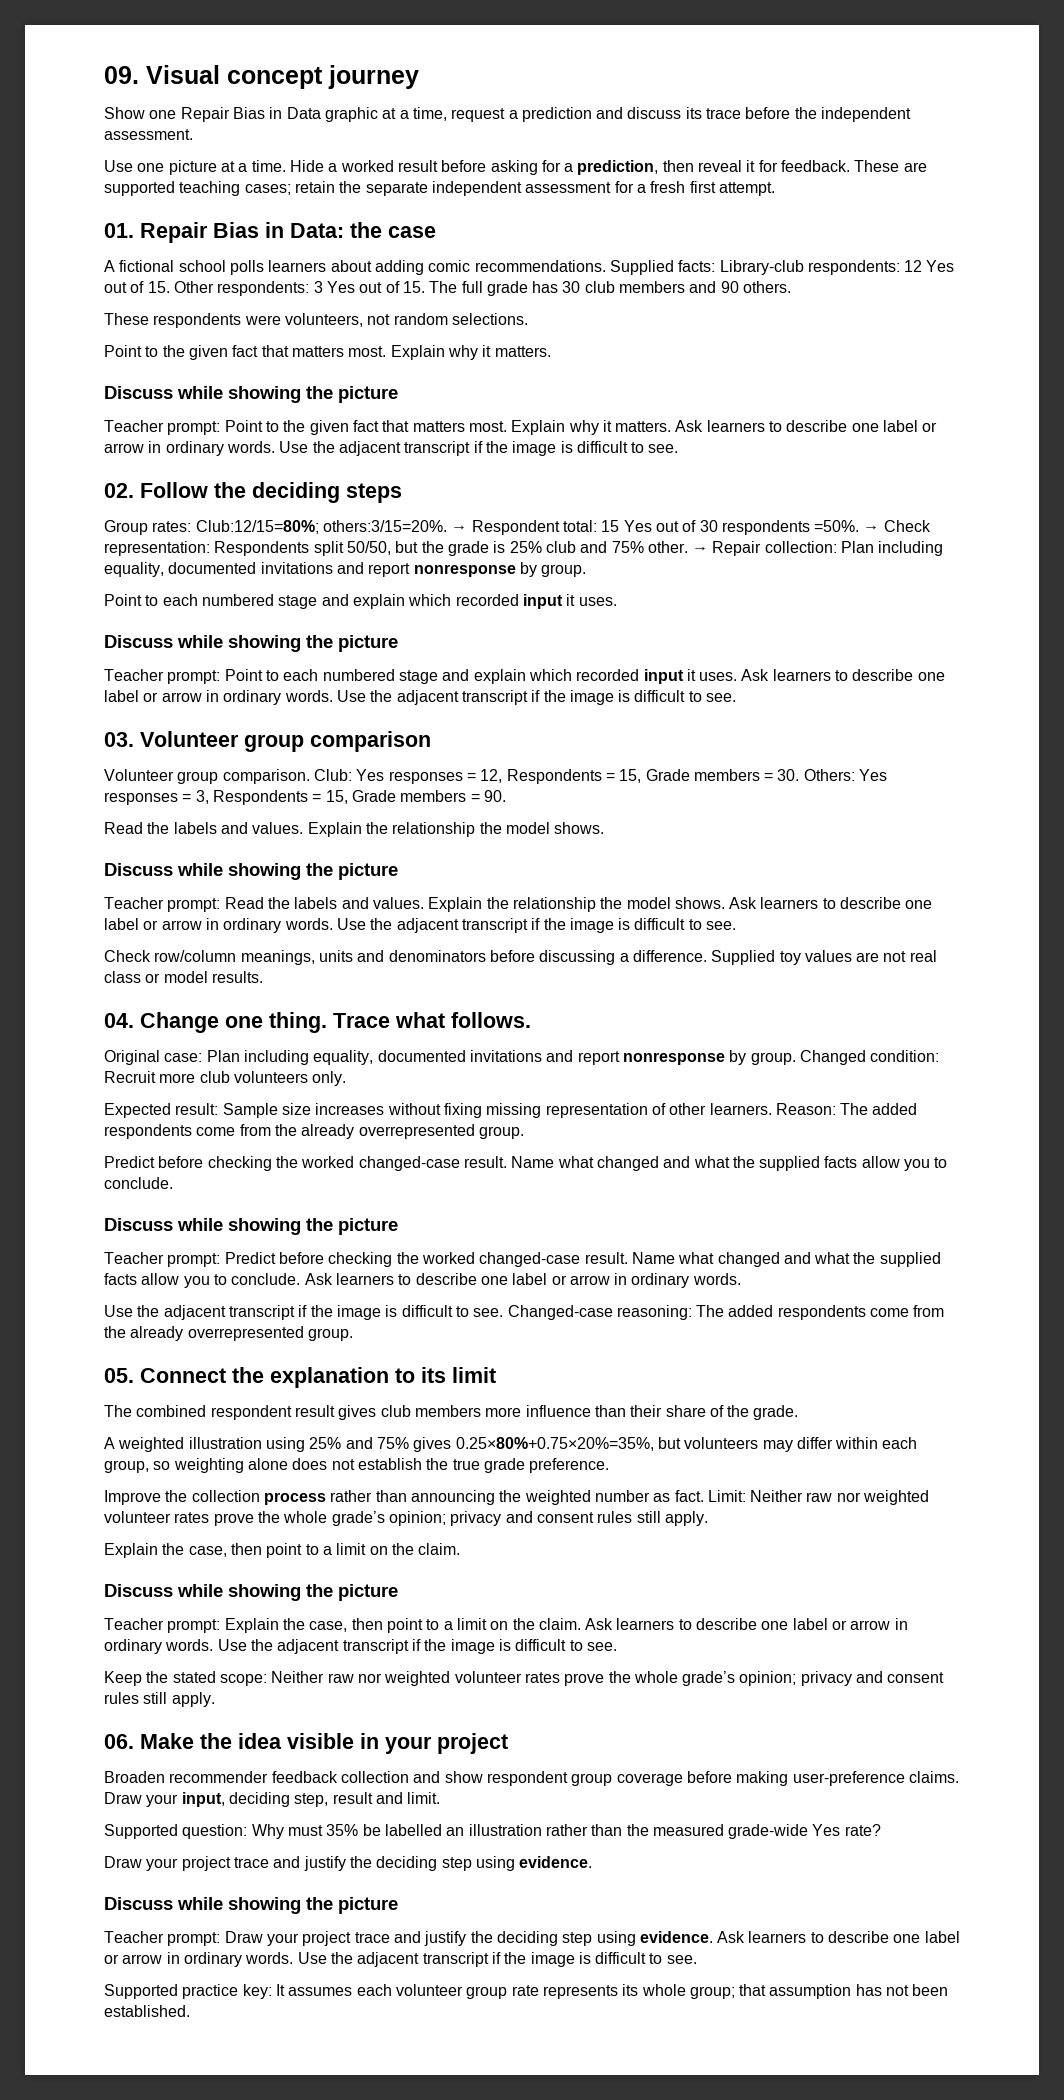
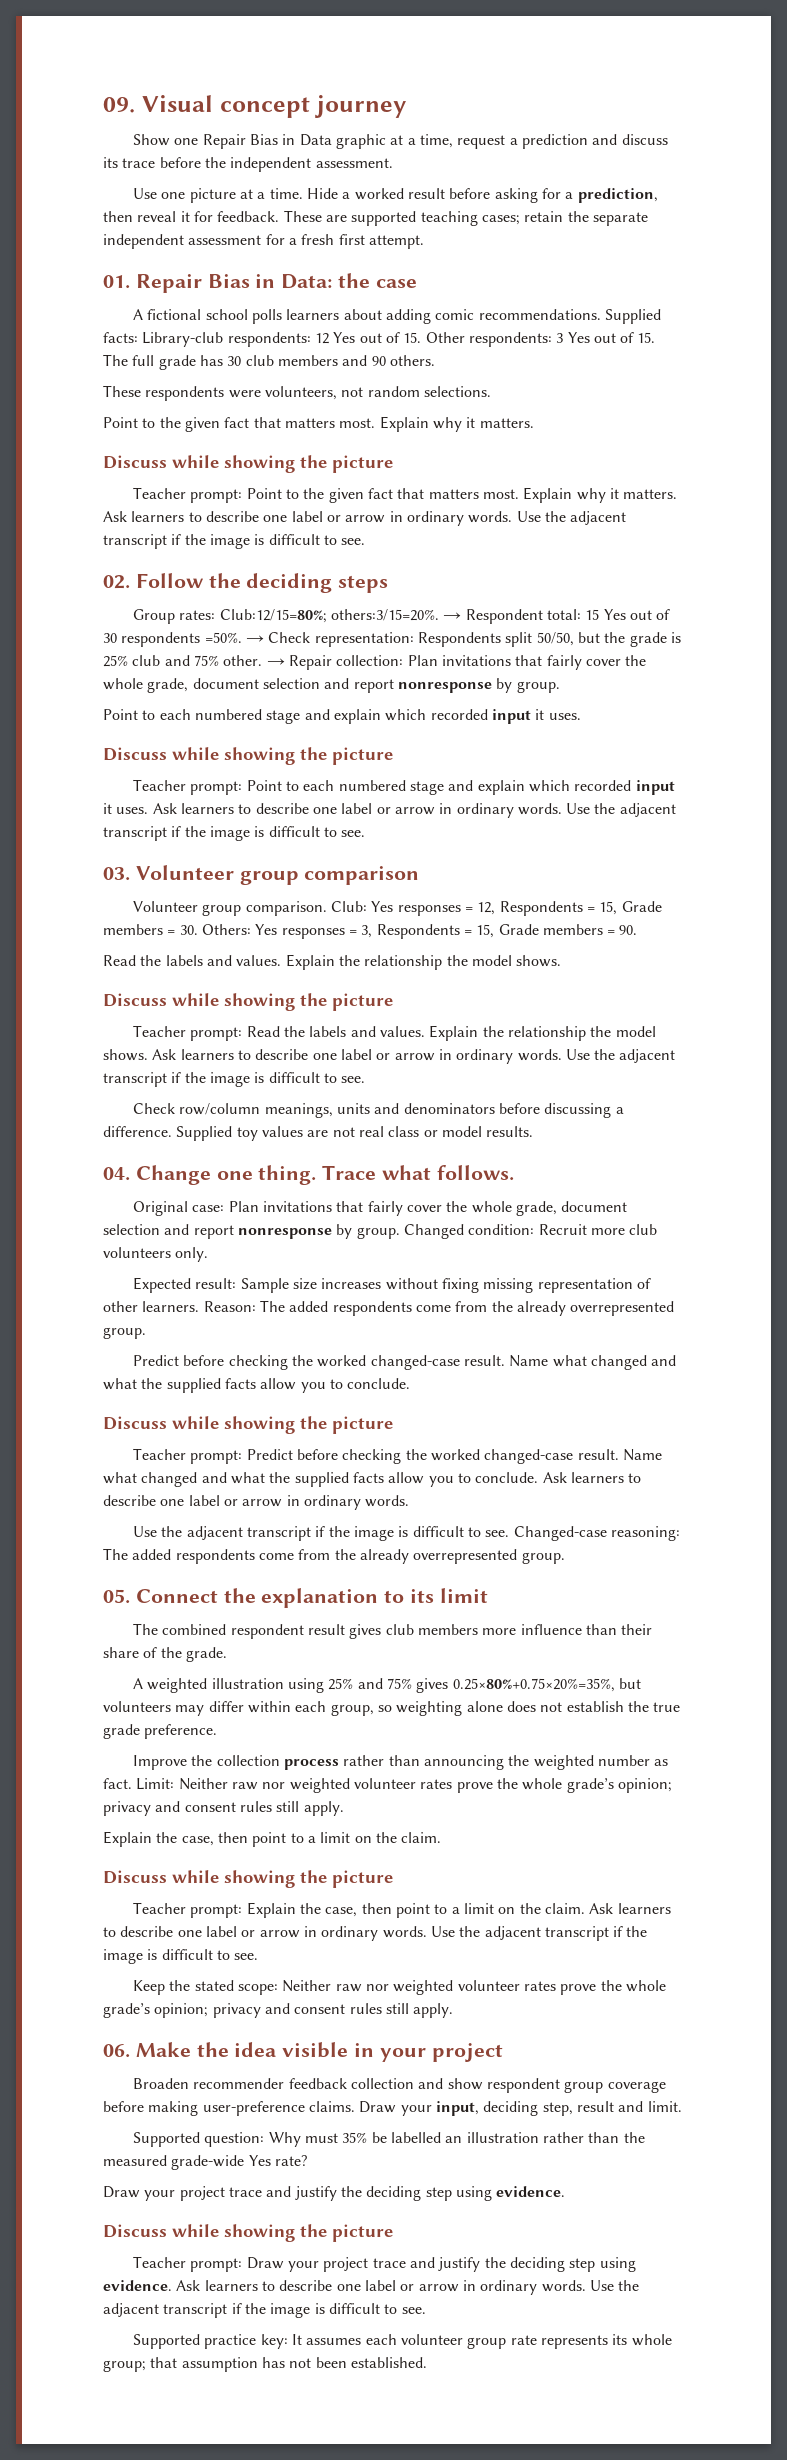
- → Repair collection: Plan including equality, documented invitations and report nonresponse by group.
+ → Repair collection: Plan invitations that fairly cover the whole grade, document selection and report nonresponse by group.
- Original case: Plan including equality, documented invitations and report nonresponse by group.
+ Original case: Plan invitations that fairly cover the whole grade, document selection and report nonresponse by group.

